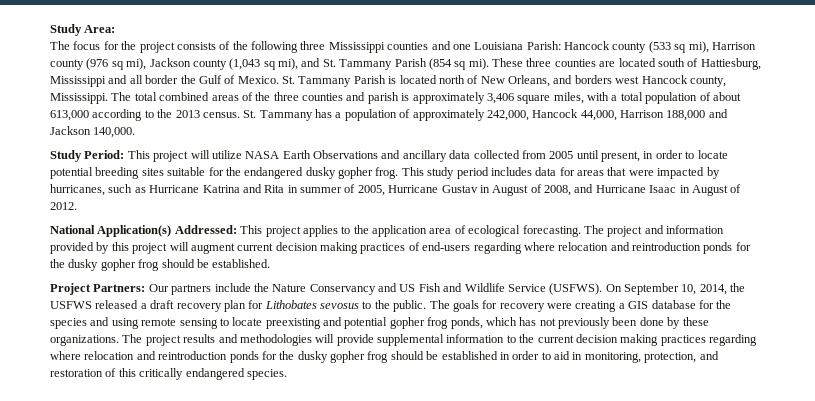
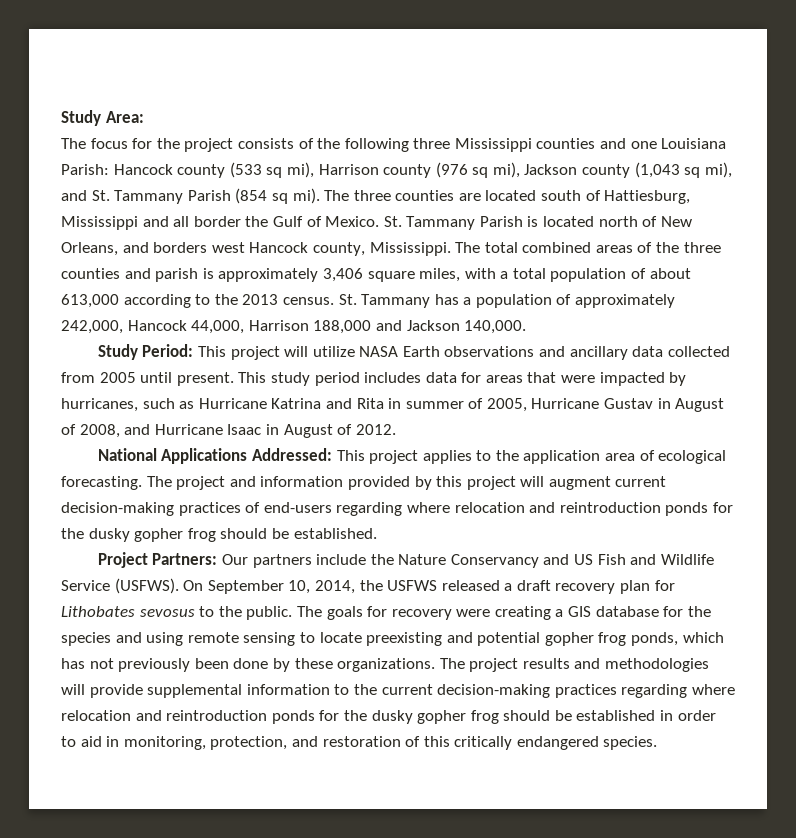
- These three counties are located south of Hattiesburg, Mississippi and all border the Gulf of Mexico.
+ The three counties are located south of Hattiesburg, Mississippi and all border the Gulf of Mexico.
- Study Period: This project will utilize NASA Earth Observations and ancillary data collected from 2005 until present, in order to locate potential breeding sites suitable for the endangered dusky gopher frog.
+ Study Period: This project will utilize NASA Earth observations and ancillary data collected from 2005 until present.
- National Application(s) Addressed: This project applies to the application area of ecological forecasting.
+ National Applications Addressed: This project applies to the application area of ecological forecasting.
- The project and information provided by this project will augment current decision making practices of end-users regarding where relocation and reintroduction ponds for the dusky gopher frog should be established.
+ The project and information provided by this project will augment current decision-making practices of end-users regarding where relocation and reintroduction ponds for the dusky gopher frog should be established.
- The project results and methodologies will provide supplemental information to the current decision making practices regarding where relocation and reintroduction ponds for the dusky gopher frog should be established in order to aid in monitoring, protection, and restoration of this critically endangered species.
+ The project results and methodologies will provide supplemental information to the current decision-making practices regarding where relocation and reintroduction ponds for the dusky gopher frog should be established in order to aid in monitoring, protection, and restoration of this critically endangered species.

